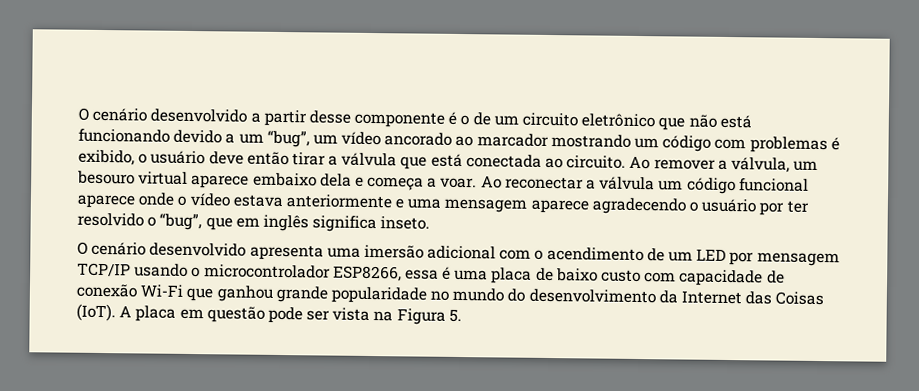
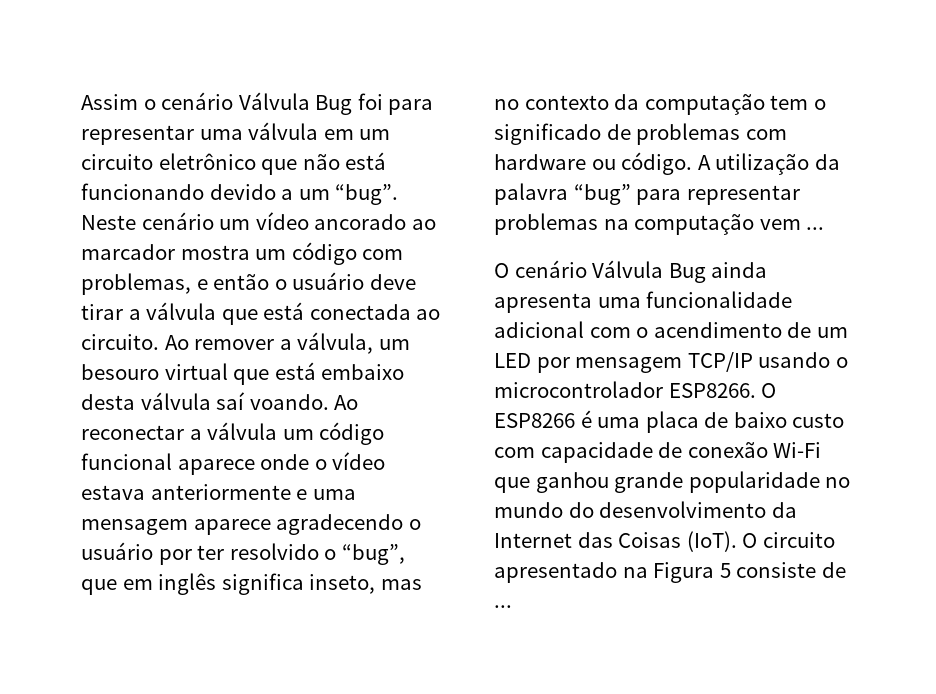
- O cenário desenvolvido a partir desse componente é o de um circuito eletrônico que não está funcionando devido a um “bug”, um vídeo ancorado ao marcador mostrando um código com problemas é exibido, o usuário deve então tirar a válvula que está conectada ao circuito.
+ Assim o cenário Válvula Bug foi para representar uma válvula em um circuito eletrônico que não está funcionando devido a um “bug”. Neste cenário um vídeo ancorado ao marcador mostra um código com problemas, e então o usuário deve tirar a válvula que está conectada ao circuito.
- Ao remover a válvula, um besouro virtual aparece embaixo dela e começa a voar.
+ Ao remover a válvula, um besouro virtual que está embaixo desta válvula saí voando.
- Ao reconectar a válvula um código funcional aparece onde o vídeo estava anteriormente e uma mensagem aparece agradecendo o usuário por ter resolvido o “bug”, que em inglês significa inseto.
- O cenário desenvolvido apresenta uma imersão adicional com o acendimento de um LED por mensagem TCP/IP usando o microcontrolador ESP8266, essa é uma placa de baixo custo com capacidade de conexão Wi-Fi que ganhou grande popularidade no mundo do desenvolvimento da Internet das Coisas (IoT).
+ Ao reconectar a válvula um código funcional aparece onde o vídeo estava anteriormente e uma mensagem aparece agradecendo o usuário por ter resolvido o “bug”, que em inglês significa inseto, mas no contexto da computação tem o significado de problemas com hardware ou código. A utilização da palavra “bug” para representar problemas na computação vem ...
+ O cenário Válvula Bug ainda apresenta uma funcionalidade adicional com o acendimento de um LED por mensagem TCP/IP usando o microcontrolador ESP8266. O ESP8266 é uma placa de baixo custo com capacidade de conexão Wi-Fi que ganhou grande popularidade no mundo do desenvolvimento da Internet das Coisas (IoT).
- A placa em questão pode ser vista na Figura 5.
+ O circuito apresentado na Figura 5 consiste de ...

